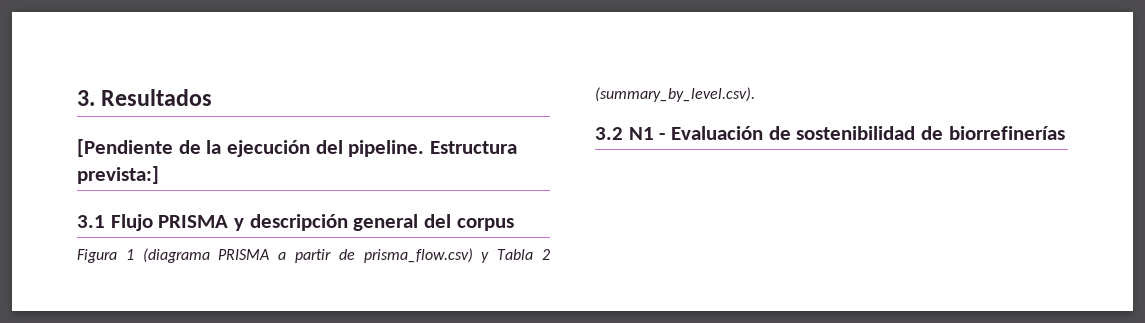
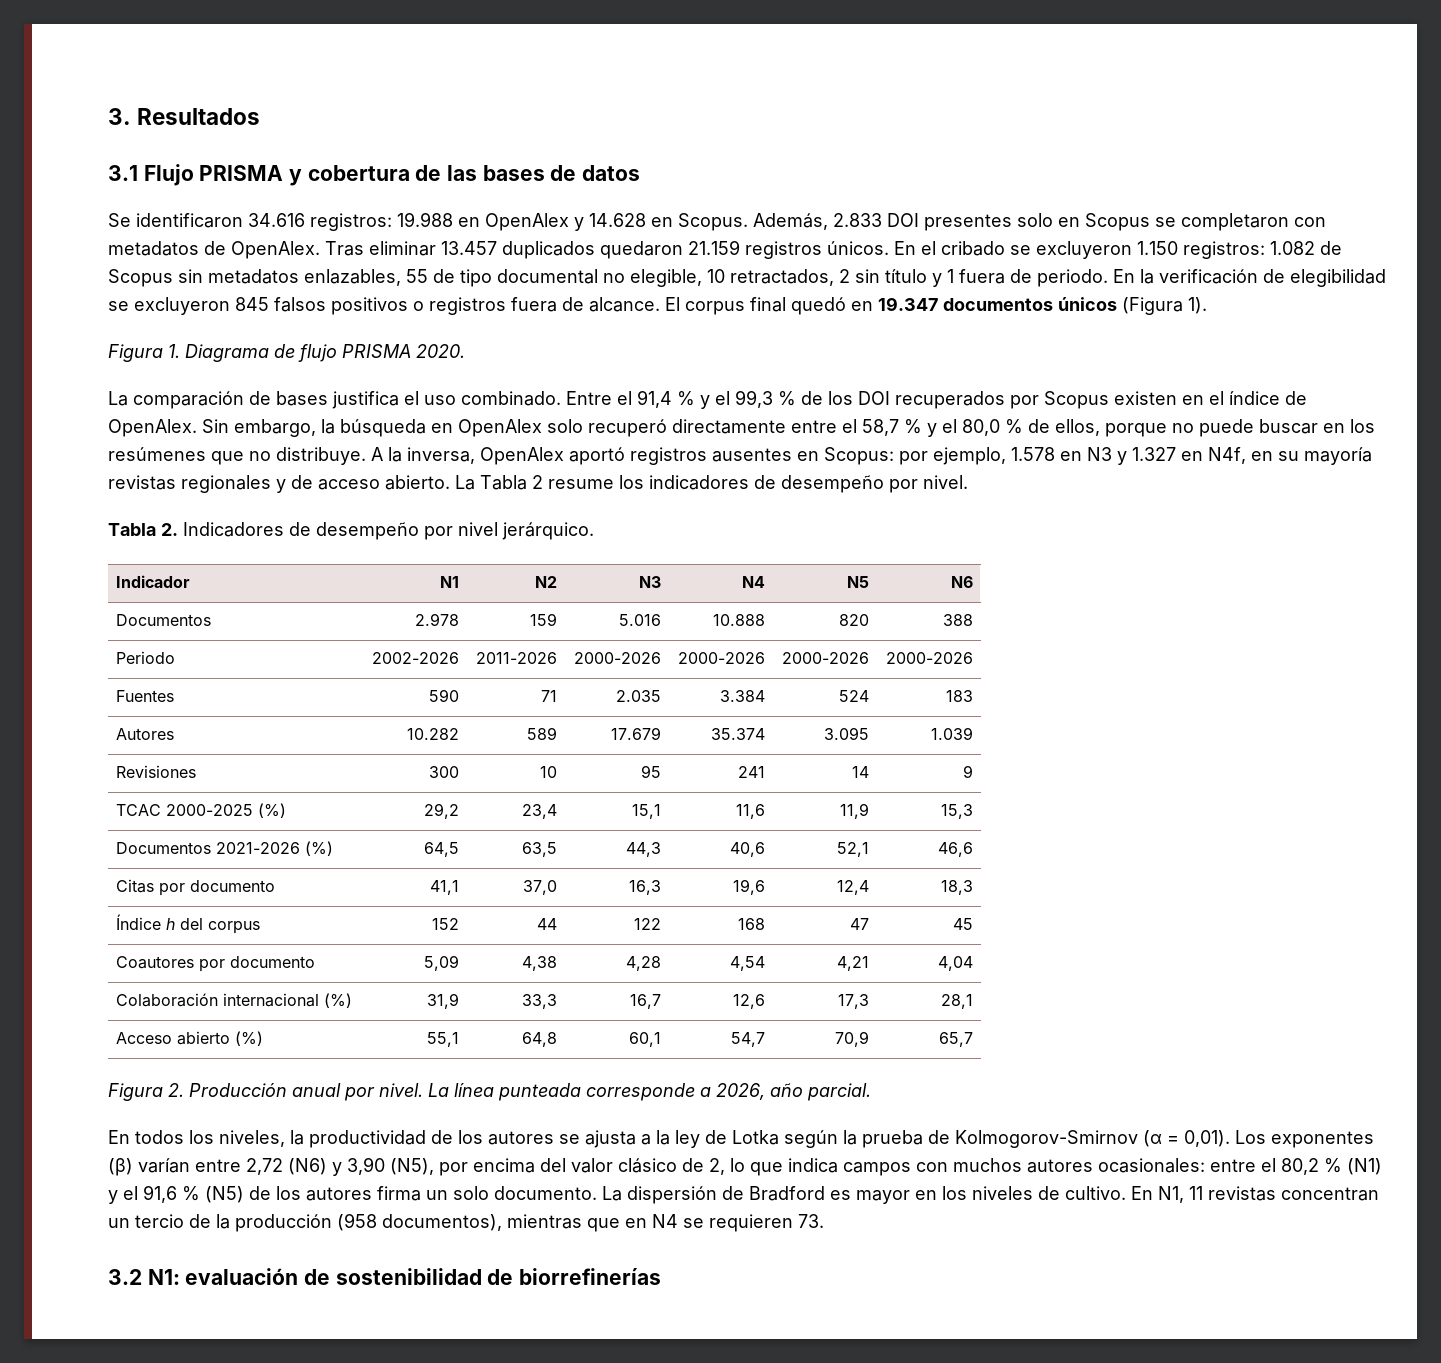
- [Pendiente de la ejecución del pipeline. Estructura prevista:]
- 3.1 Flujo PRISMA y descripción general del corpus
- Figura 1 (diagrama PRISMA a partir de prisma_flow.csv) y Tabla 2 (summary_by_level.csv).
- 3.2 N1 - Evaluación de sostenibilidad de biorrefinerías
+ 3.1 Flujo PRISMA y cobertura de las bases de datos
+ Se identificaron 34.616 registros: 19.988 en OpenAlex y 14.628 en Scopus. Además, 2.833 DOI presentes solo en Scopus se completaron con metadatos de OpenAlex. Tras eliminar 13.457 duplicados quedaron 21.159 registros únicos. En el cribado se excluyeron 1.150 registros: 1.082 de Scopus sin metadatos enlazables, 55 de tipo documental no elegible, 10 retractados, 2 sin título y 1 fuera de periodo. En la verificación de elegibilidad se excluyeron 845 falsos positivos o registros fuera de alcance. El corpus final quedó en 19.347 documentos únicos (Figura 1).
+ Figura 1. Diagrama de flujo PRISMA 2020.
+ La comparación de bases justifica el uso combinado. Entre el 91,4 % y el 99,3 % de los DOI recuperados por Scopus existen en el índice de OpenAlex. Sin embargo, la búsqueda en OpenAlex solo recuperó directamente entre el 58,7 % y el 80,0 % de ellos, porque no puede buscar en los resúmenes que no distribuye. A la inversa, OpenAlex aportó registros ausentes en Scopus: por ejemplo, 1.578 en N3 y 1.327 en N4f, en su mayoría revistas regionales y de acceso abierto. La Tabla 2 resume los indicadores de desempeño por nivel.
+ Tabla 2. Indicadores de desempeño por nivel jerárquico.
+ Indicador | N1 | N2 | N3 | N4 | N5 | N6
+ Documentos | 2.978 | 159 | 5.016 | 10.888 | 820 | 388
+ Periodo | 2002-2026 | 2011-2026 | 2000-2026 | 2000-2026 | 2000-2026 | 2000-2026
+ Fuentes | 590 | 71 | 2.035 | 3.384 | 524 | 183
+ Autores | 10.282 | 589 | 17.679 | 35.374 | 3.095 | 1.039
+ Revisiones | 300 | 10 | 95 | 241 | 14 | 9
+ TCAC 2000-2025 (%) | 29,2 | 23,4 | 15,1 | 11,6 | 11,9 | 15,3
+ Documentos 2021-2026 (%) | 64,5 | 63,5 | 44,3 | 40,6 | 52,1 | 46,6
+ Citas por documento | 41,1 | 37,0 | 16,3 | 19,6 | 12,4 | 18,3
+ Índice h del corpus | 152 | 44 | 122 | 168 | 47 | 45
+ Coautores por documento | 5,09 | 4,38 | 4,28 | 4,54 | 4,21 | 4,04
+ Colaboración internacional (%) | 31,9 | 33,3 | 16,7 | 12,6 | 17,3 | 28,1
+ Acceso abierto (%) | 55,1 | 64,8 | 60,1 | 54,7 | 70,9 | 65,7
+ Figura 2. Producción anual por nivel. La línea punteada corresponde a 2026, año parcial.
+ En todos los niveles, la productividad de los autores se ajusta a la ley de Lotka según la prueba de Kolmogorov-Smirnov (α = 0,01). Los exponentes (β) varían entre 2,72 (N6) y 3,90 (N5), por encima del valor clásico de 2, lo que indica campos con muchos autores ocasionales: entre el 80,2 % (N1) y el 91,6 % (N5) de los autores firma un solo documento. La dispersión de Bradford es mayor en los niveles de cultivo. En N1, 11 revistas concentran un tercio de la producción (958 documentos), mientras que en N4 se requieren 73.
+ 3.2 N1: evaluación de sostenibilidad de biorrefinerías

